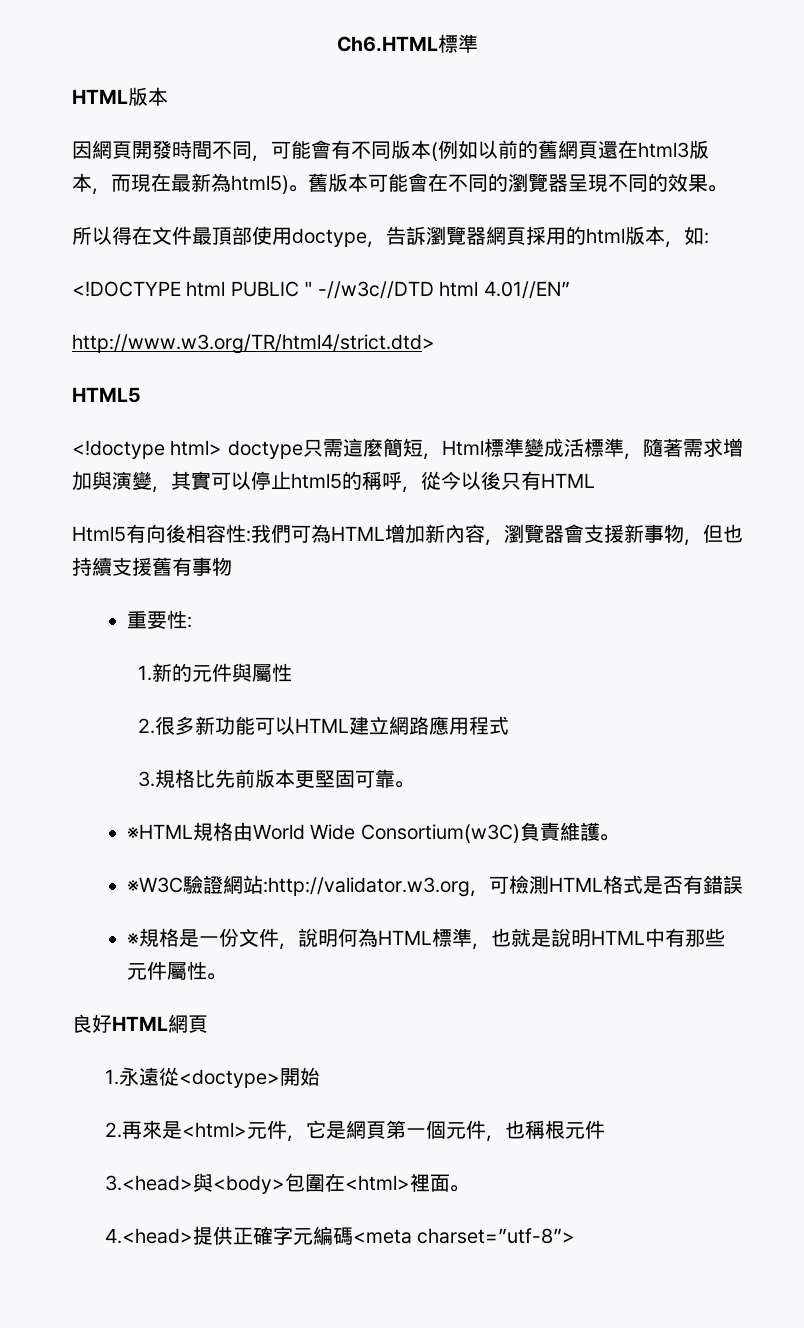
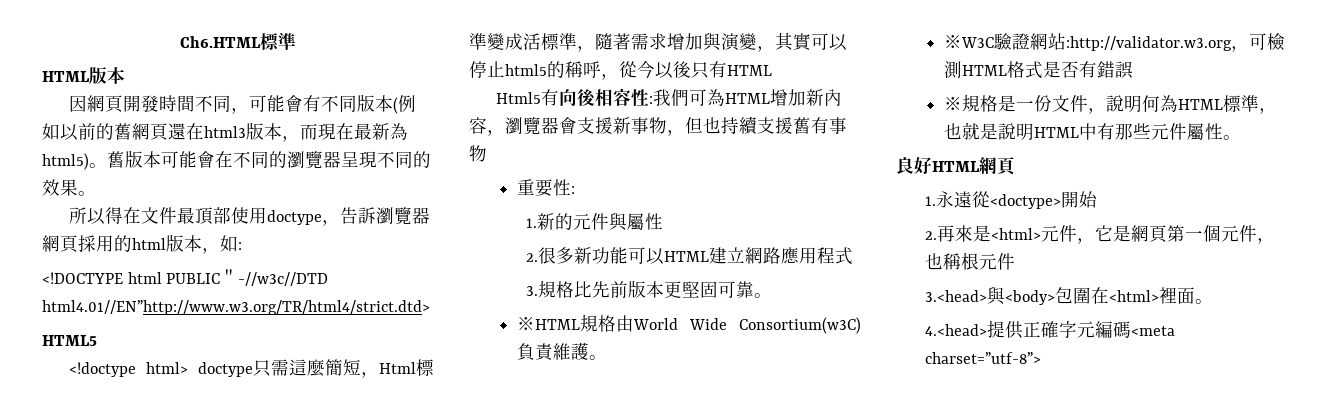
- <!DOCTYPE html PUBLIC＂-//w3c//DTD html 4.01//EN”
- http://www.w3.org/TR/html4/strict.dtd>
+ <!DOCTYPE html PUBLIC＂-//w3c//DTD html4.01//EN”http://www.w3.org/TR/html4/strict.dtd>

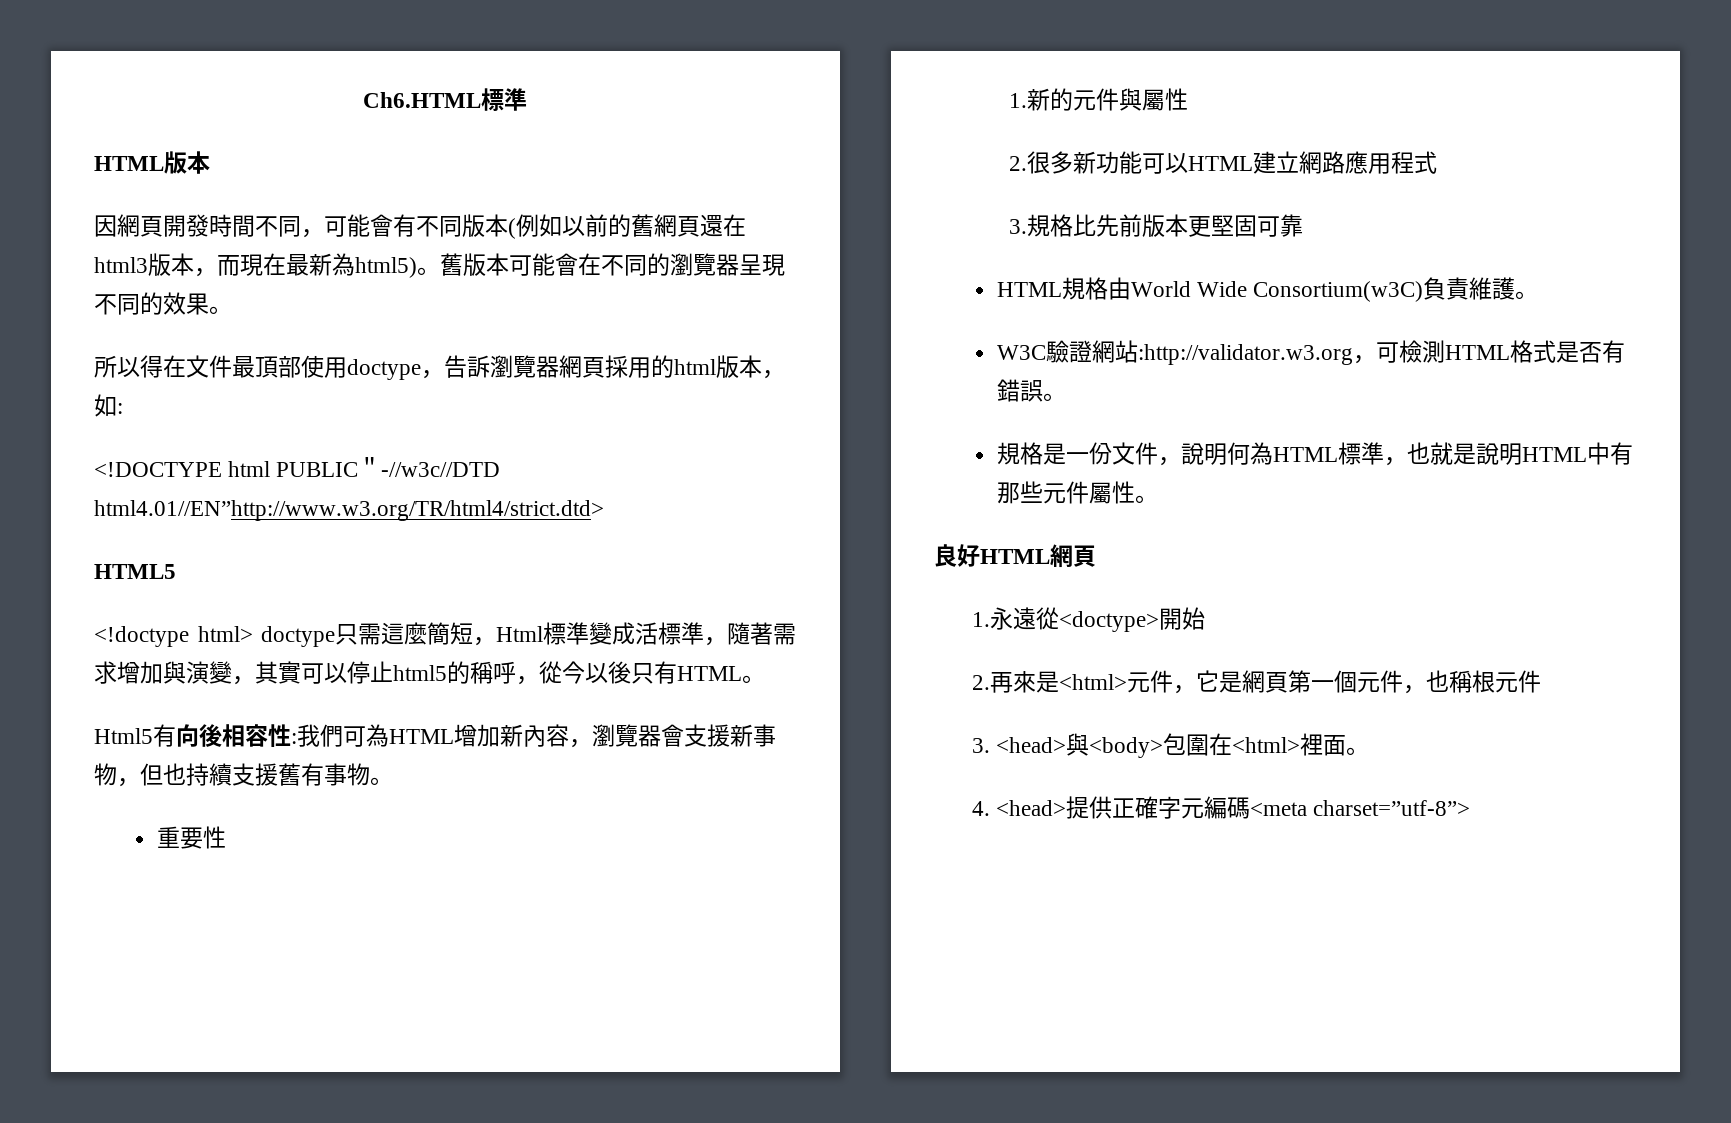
- <!doctype html> doctype只需這麼簡短，Html標準變成活標準，隨著需求增加與演變，其實可以停止html5的稱呼，從今以後只有HTML
+ <!doctype html> doctype只需這麼簡短，Html標準變成活標準，隨著需求增加與演變，其實可以停止html5的稱呼，從今以後只有HTML。
- Html5有向後相容性:我們可為HTML增加新內容，瀏覽器會支援新事物，但也持續支援舊有事物
+ Html5有向後相容性:我們可為HTML增加新內容，瀏覽器會支援新事物，但也持續支援舊有事物。
- 重要性:
+ 重要性
- 3.規格比先前版本更堅固可靠。
- ※HTML規格由World Wide Consortium(w3C)負責維護。
+ 3.規格比先前版本更堅固可靠
+ HTML規格由World Wide Consortium(w3C)負責維護。
- ※W3C驗證網站:http://validator.w3.org，可檢測HTML格式是否有錯誤
- ※規格是一份文件，說明何為HTML標準，也就是說明HTML中有那些元件屬性。
+ W3C驗證網站:http://validator.w3.org，可檢測HTML格式是否有錯誤。
+ 規格是一份文件，說明何為HTML標準，也就是說明HTML中有那些元件屬性。
- 3.<head>與<body>包圍在<html>裡面。
+ 3. <head>與<body>包圍在<html>裡面。
- 4.<head>提供正確字元編碼<meta charset=”utf-8”>
+ 4. <head>提供正確字元編碼<meta charset=”utf-8”>

